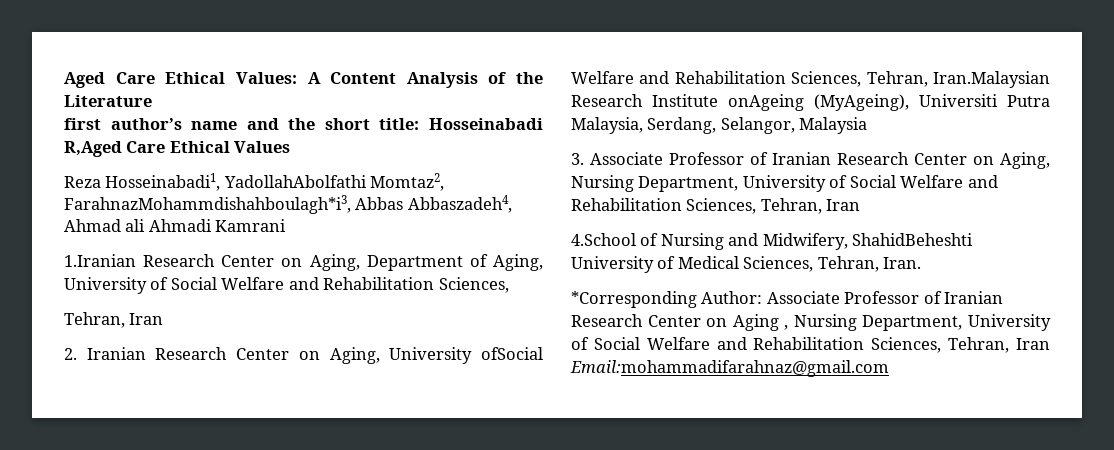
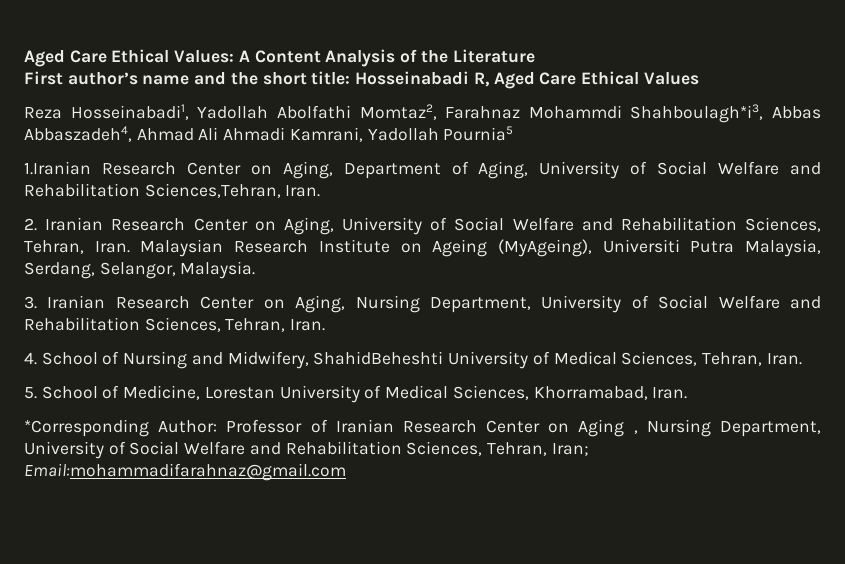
- first author’s name and the short title: Hosseinabadi R,Aged Care Ethical Values
+ First author’s name and the short title: Hosseinabadi R, Aged Care Ethical Values
- Reza Hosseinabadi1, YadollahAbolfathi Momtaz2, FarahnazMohammdishahboulagh*i3, Abbas Abbaszadeh4, Ahmad ali Ahmadi Kamrani
+ Reza Hosseinabadi1, Yadollah Abolfathi Momtaz2, Farahnaz Mohammdi Shahboulagh*i3, Abbas Abbaszadeh4, Ahmad Ali Ahmadi Kamrani, Yadollah Pournia5
- 1.Iranian Research Center on Aging, Department of Aging, University of Social Welfare and Rehabilitation Sciences,
- Tehran, Iran
+ 1.Iranian Research Center on Aging, Department of Aging, University of Social Welfare and Rehabilitation Sciences,Tehran, Iran.
- 2. Iranian Research Center on Aging, University ofSocial Welfare and Rehabilitation Sciences, Tehran, Iran.Malaysian Research Institute onAgeing (MyAgeing), Universiti Putra Malaysia, Serdang, Selangor, Malaysia
+ 2. Iranian Research Center on Aging, University of Social Welfare and Rehabilitation Sciences, Tehran, Iran. Malaysian Research Institute on Ageing (MyAgeing), Universiti Putra Malaysia, Serdang, Selangor, Malaysia.
- 3. Associate Professor of Iranian Research Center on Aging, Nursing Department, University of Social Welfare and Rehabilitation Sciences, Tehran, Iran
- 4.School of Nursing and Midwifery, ShahidBeheshti University of Medical Sciences, Tehran, Iran.
+ 3. Iranian Research Center on Aging, Nursing Department, University of Social Welfare and Rehabilitation Sciences, Tehran, Iran.
+ 4. School of Nursing and Midwifery, ShahidBeheshti University of Medical Sciences, Tehran, Iran.
+ 5. School of Medicine, Lorestan University of Medical Sciences, Khorramabad, Iran.
- *Corresponding Author: Associate Professor of Iranian Research Center on Aging , Nursing Department, University of Social Welfare and Rehabilitation Sciences, Tehran, Iran Email:mohammadifarahnaz@gmail.com
+ *Corresponding Author: Professor of Iranian Research Center on Aging , Nursing Department, University of Social Welfare and Rehabilitation Sciences, Tehran, Iran; Email:mohammadifarahnaz@gmail.com

